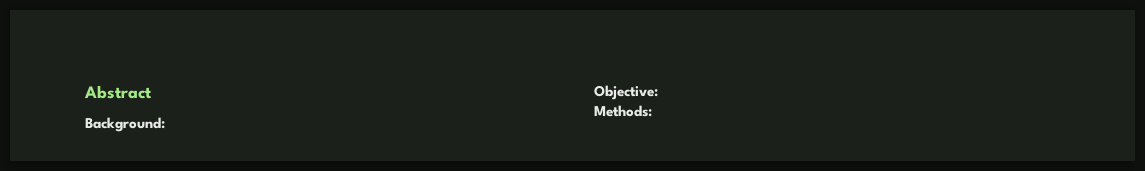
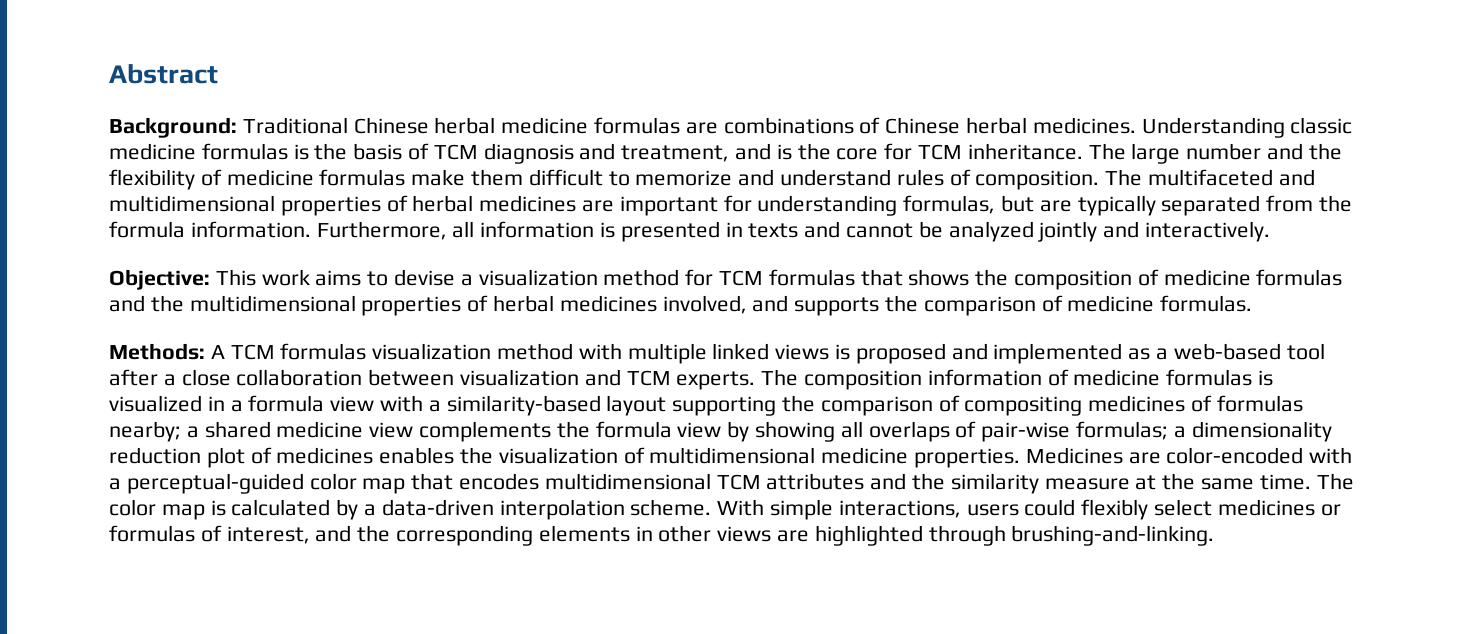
- Background:
- Objective:
- Methods:
+ Background: Traditional Chinese herbal medicine formulas are combinations of Chinese herbal medicines. Understanding classic medicine formulas is the basis of TCM diagnosis and treatment, and is the core for TCM inheritance. The large number and the flexibility of medicine formulas make them difficult to memorize and understand rules of composition. The multifaceted and multidimensional properties of herbal medicines are important for understanding formulas, but are typically separated from the formula information. Furthermore, all information is presented in texts and cannot be analyzed jointly and interactively.
+ Objective: This work aims to devise a visualization method for TCM formulas that shows the composition of medicine formulas and the multidimensional properties of herbal medicines involved, and supports the comparison of medicine formulas.
+ Methods: A TCM formulas visualization method with multiple linked views is proposed and implemented as a web-based tool after a close collaboration between visualization and TCM experts. The composition information of medicine formulas is visualized in a formula view with a similarity-based layout supporting the comparison of compositing medicines of formulas nearby; a shared medicine view complements the formula view by showing all overlaps of pair-wise formulas; a dimensionality reduction plot of medicines enables the visualization of multidimensional medicine properties. Medicines are color-encoded with a perceptual-guided color map that encodes multidimensional TCM attributes and the similarity measure at the same time. The color map is calculated by a data-driven interpolation scheme. With simple interactions, users could flexibly select medicines or formulas of interest, and the corresponding elements in other views are highlighted through brushing-and-linking.

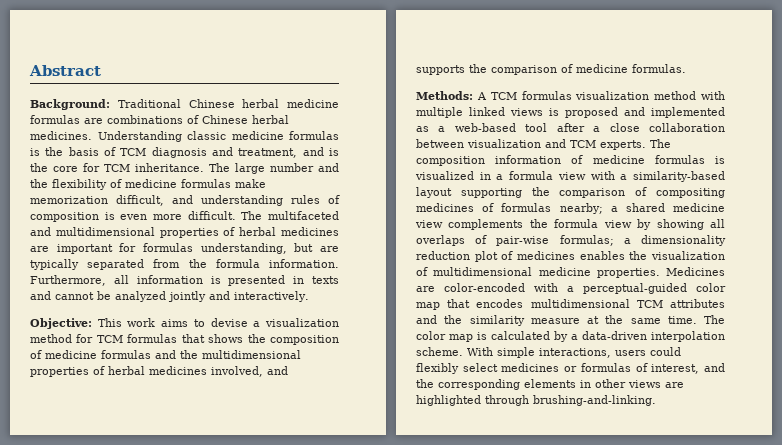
- The large number and the flexibility of medicine formulas make them difficult to memorize and understand rules of composition.
+ The large number and the flexibility of medicine formulas make memorization difficult, and understanding rules of composition is even more difficult.
- The multifaceted and multidimensional properties of herbal medicines are important for understanding formulas, but are typically separated from the formula information.
+ The multifaceted and multidimensional properties of herbal medicines are important for formulas understanding, but are typically separated from the formula information.

